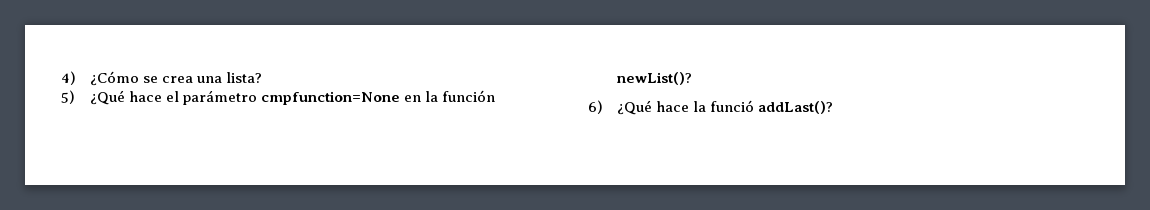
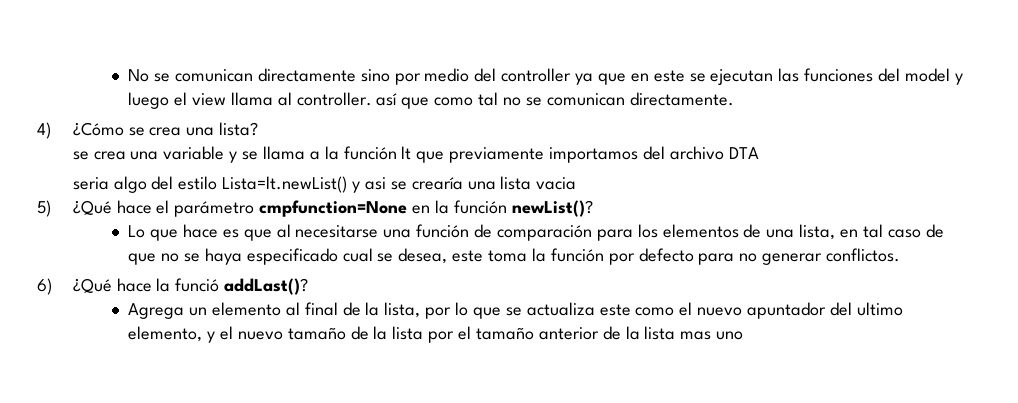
+ No se comunican directamente sino por medio del controller ya que en este se ejecutan las funciones del model y luego el view llama al controller. así que como tal no se comunican directamente.
+ se crea una variable y se llama a la función lt que previamente importamos del archivo DTA
+ seria algo del estilo Lista=lt.newList() y asi se crearía una lista vacia
+ Lo que hace es que al necesitarse una función de comparación para los elementos de una lista, en tal caso de que no se haya especificado cual se desea, este toma la función por defecto para no generar conflictos.
+ Agrega un elemento al final de la lista, por lo que se actualiza este como el nuevo apuntador del ultimo elemento, y el nuevo tamaño de la lista por el tamaño anterior de la lista mas uno

